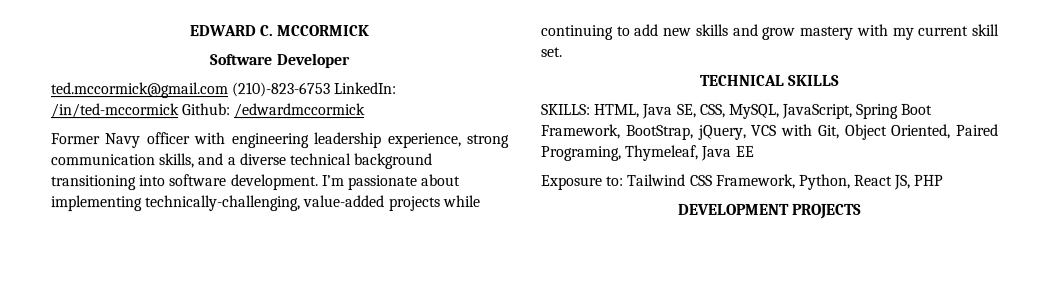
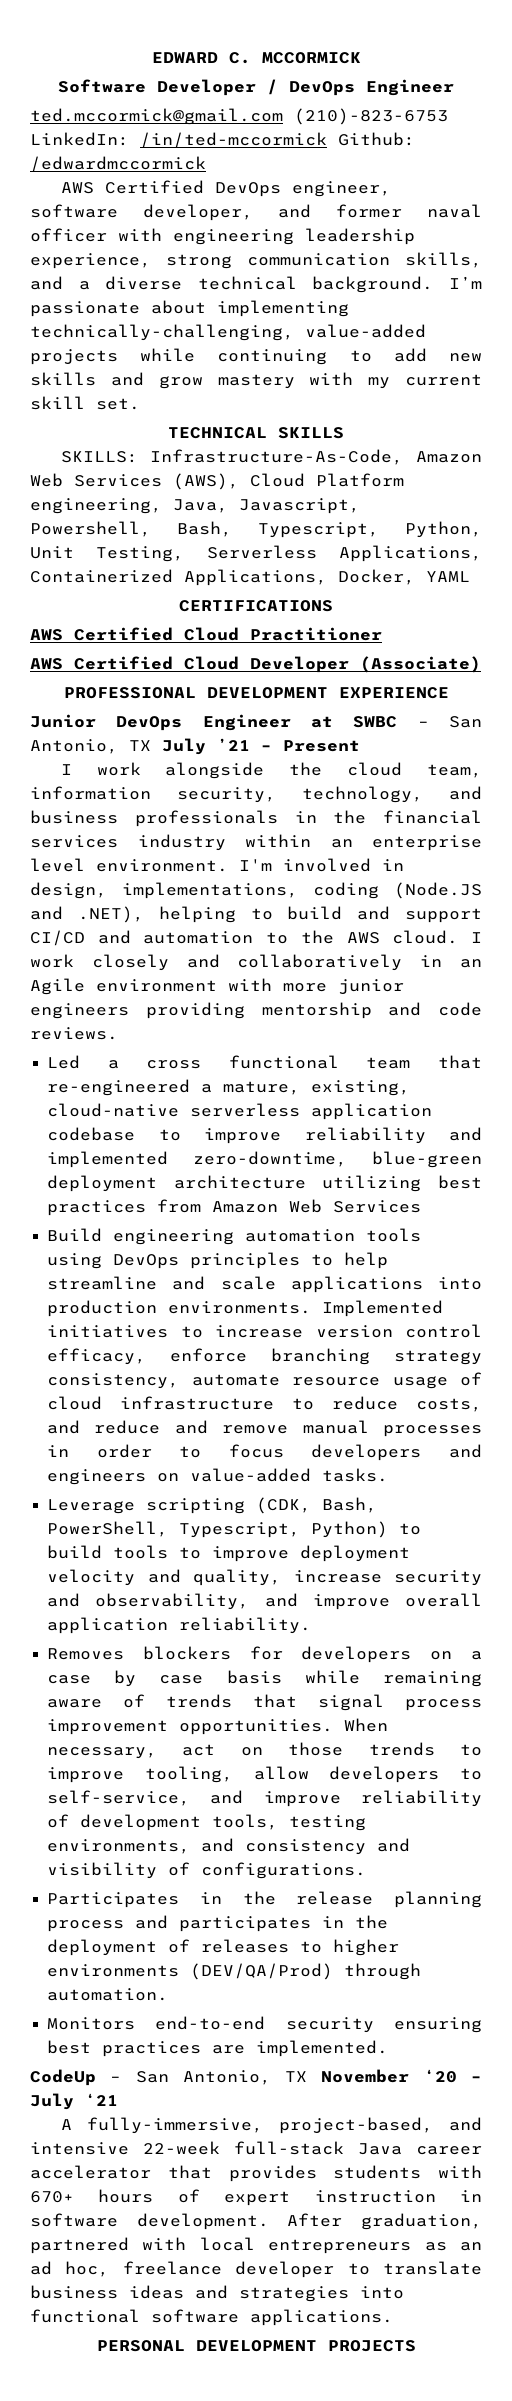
- Software Developer
+ Software Developer / DevOps Engineer
- Former Navy officer with engineering leadership experience, strong communication skills, and a diverse technical background transitioning into software development.
+ AWS Certified DevOps engineer, software developer, and former naval officer with engineering leadership experience, strong communication skills, and a diverse technical background.
- SKILLS: HTML, Java SE, CSS, MySQL, JavaScript, Spring Boot Framework, BootStrap, jQuery, VCS with Git, Object Oriented, Paired Programing, Thymeleaf, Java EE
- Exposure to: Tailwind CSS Framework, Python, React JS, PHP
- DEVELOPMENT PROJECTS
+ SKILLS: Infrastructure-As-Code, Amazon Web Services (AWS), Cloud Platform engineering, Java, Javascript, Powershell, Bash, Typescript, Python, Unit Testing, Serverless Applications, Containerized Applications, Docker, YAML
+ CERTIFICATIONS
+ AWS Certified Cloud Practitioner
+ AWS Certified Cloud Developer (Associate)
+ PROFESSIONAL DEVELOPMENT EXPERIENCE
+ Junior DevOps Engineer at SWBC – San Antonio, TX July ’21 – Present
+ I work alongside the cloud team, information security, technology, and business professionals in the financial services industry within an enterprise level environment. I'm involved in design, implementations, coding (Node.JS and .NET), helping to build and support CI/CD and automation to the AWS cloud. I work closely and collaboratively in an Agile environment with more junior engineers providing mentorship and code reviews.
+ Led a cross functional team that re-engineered a mature, existing, cloud-native serverless application codebase to improve reliability and implemented zero-downtime, blue-green deployment architecture utilizing best practices from Amazon Web Services
+ Build engineering automation tools using DevOps principles to help streamline and scale applications into production environments. Implemented initiatives to increase version control efficacy, enforce branching strategy consistency, automate resource usage of cloud infrastructure to reduce costs, and reduce and remove manual processes in order to focus developers and engineers on value-added tasks.
+ Leverage scripting (CDK, Bash, PowerShell, Typescript, Python) to build tools to improve deployment velocity and quality, increase security and observability, and improve overall application reliability.
+ Removes blockers for developers on a case by case basis while remaining aware of trends that signal process improvement opportunities. When necessary, act on those trends to improve tooling, allow developers to self-service, and improve reliability of development tools, testing environments, and consistency and visibility of configurations.
+ Participates in the release planning process and participates in the deployment of releases to higher environments (DEV/QA/Prod) through automation.
+ Monitors end-to-end security ensuring best practices are implemented.
+ CodeUp – San Antonio, TX November ‘20 – July ‘21
+ A fully-immersive, project-based, and intensive 22-week full-stack Java career accelerator that provides students with 670+ hours of expert instruction in software development. After graduation, partnered with local entrepreneurs as an ad hoc, freelance developer to translate business ideas and strategies into functional software applications.
+ PERSONAL DEVELOPMENT PROJECTS

